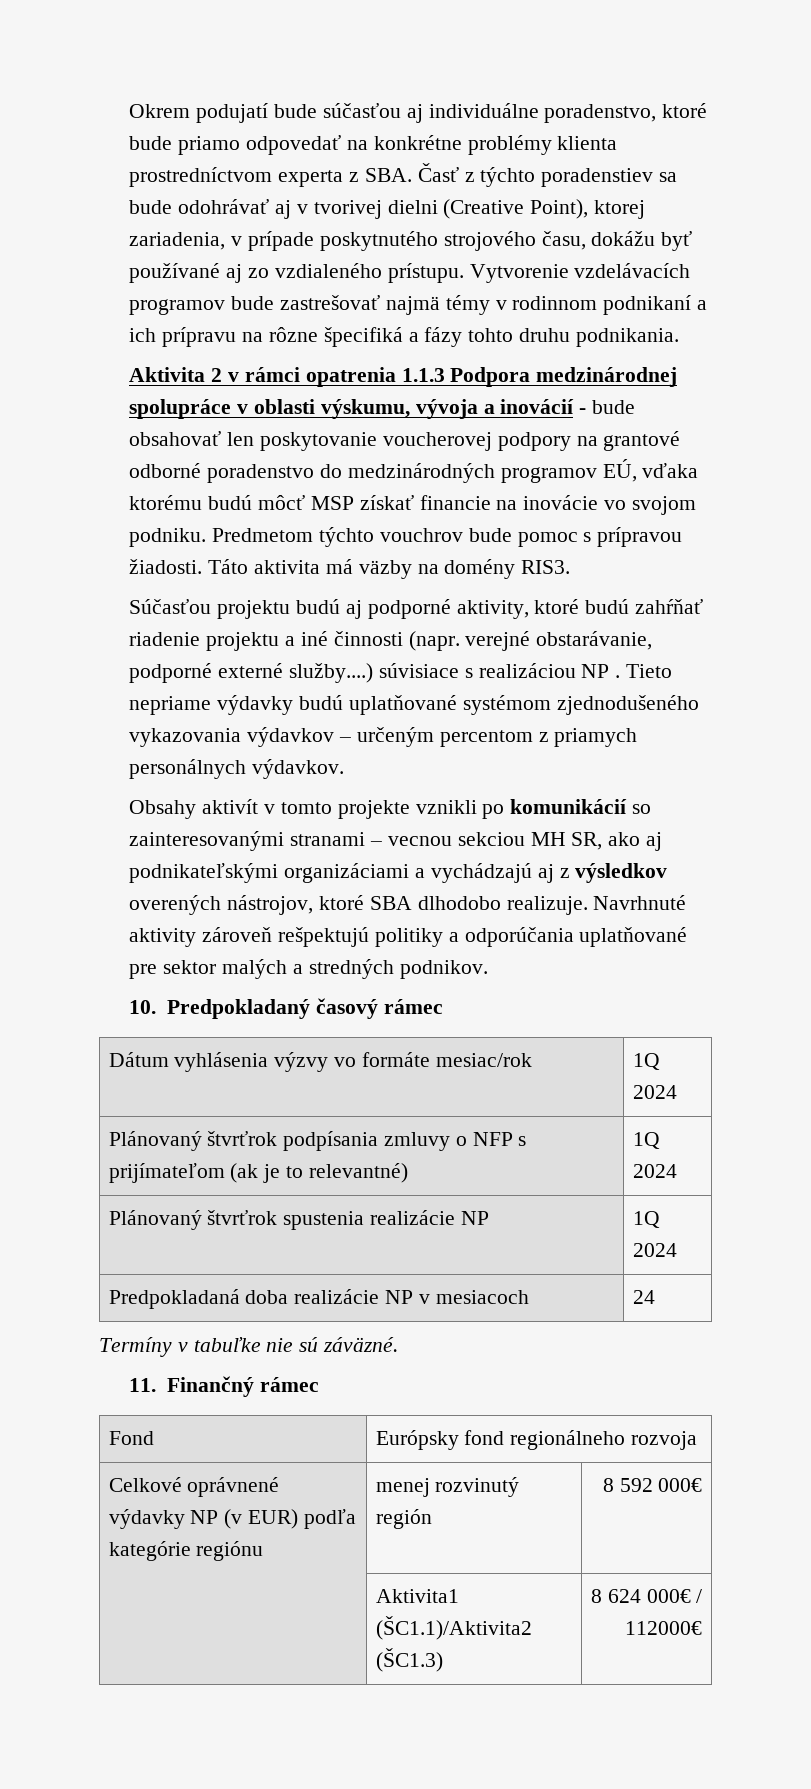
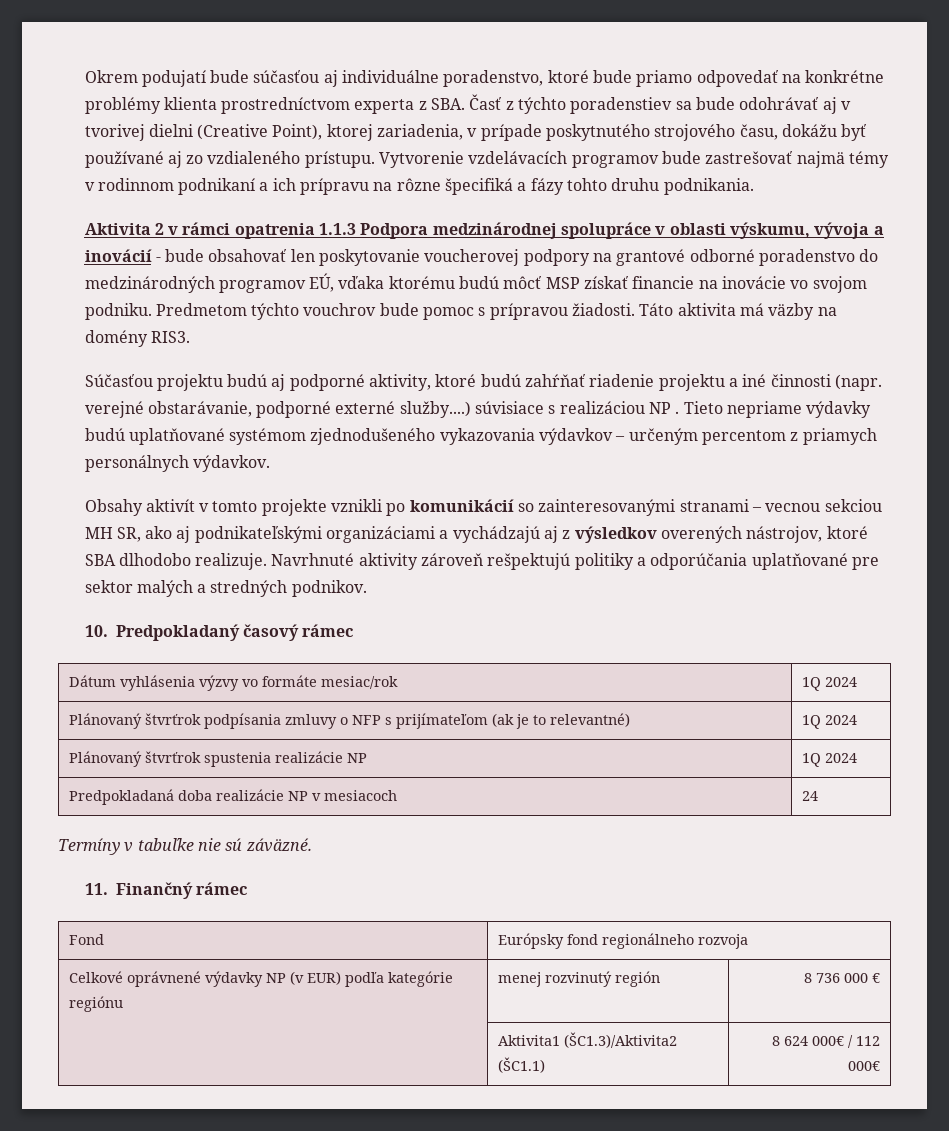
- Celkové oprávnené výdavky NP (v EUR) podľa kategórie regiónu | menej rozvinutý región | 8 592 000€
+ Celkové oprávnené výdavky NP (v EUR) podľa kategórie regiónu | menej rozvinutý región | 8 736 000 €
- | Aktivita1 (ŠC1.1)/Aktivita2 (ŠC1.3) | 8 624 000€ / 112000€
+ | Aktivita1 (ŠC1.3)/Aktivita2 (ŠC1.1) | 8 624 000€ / 112 000€

